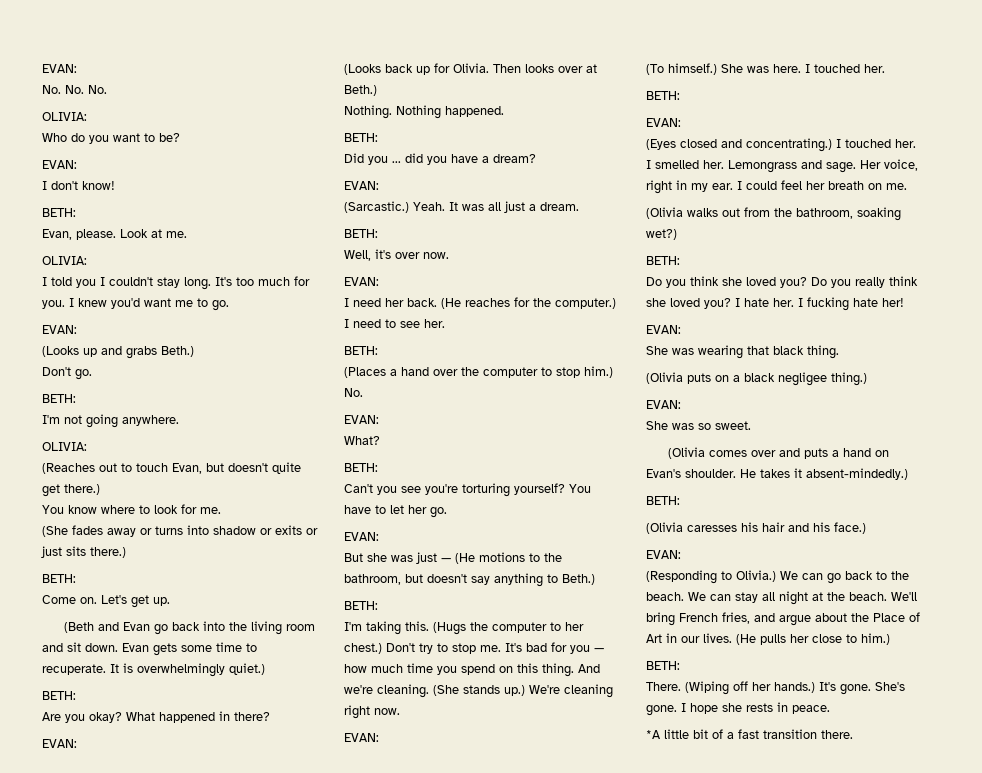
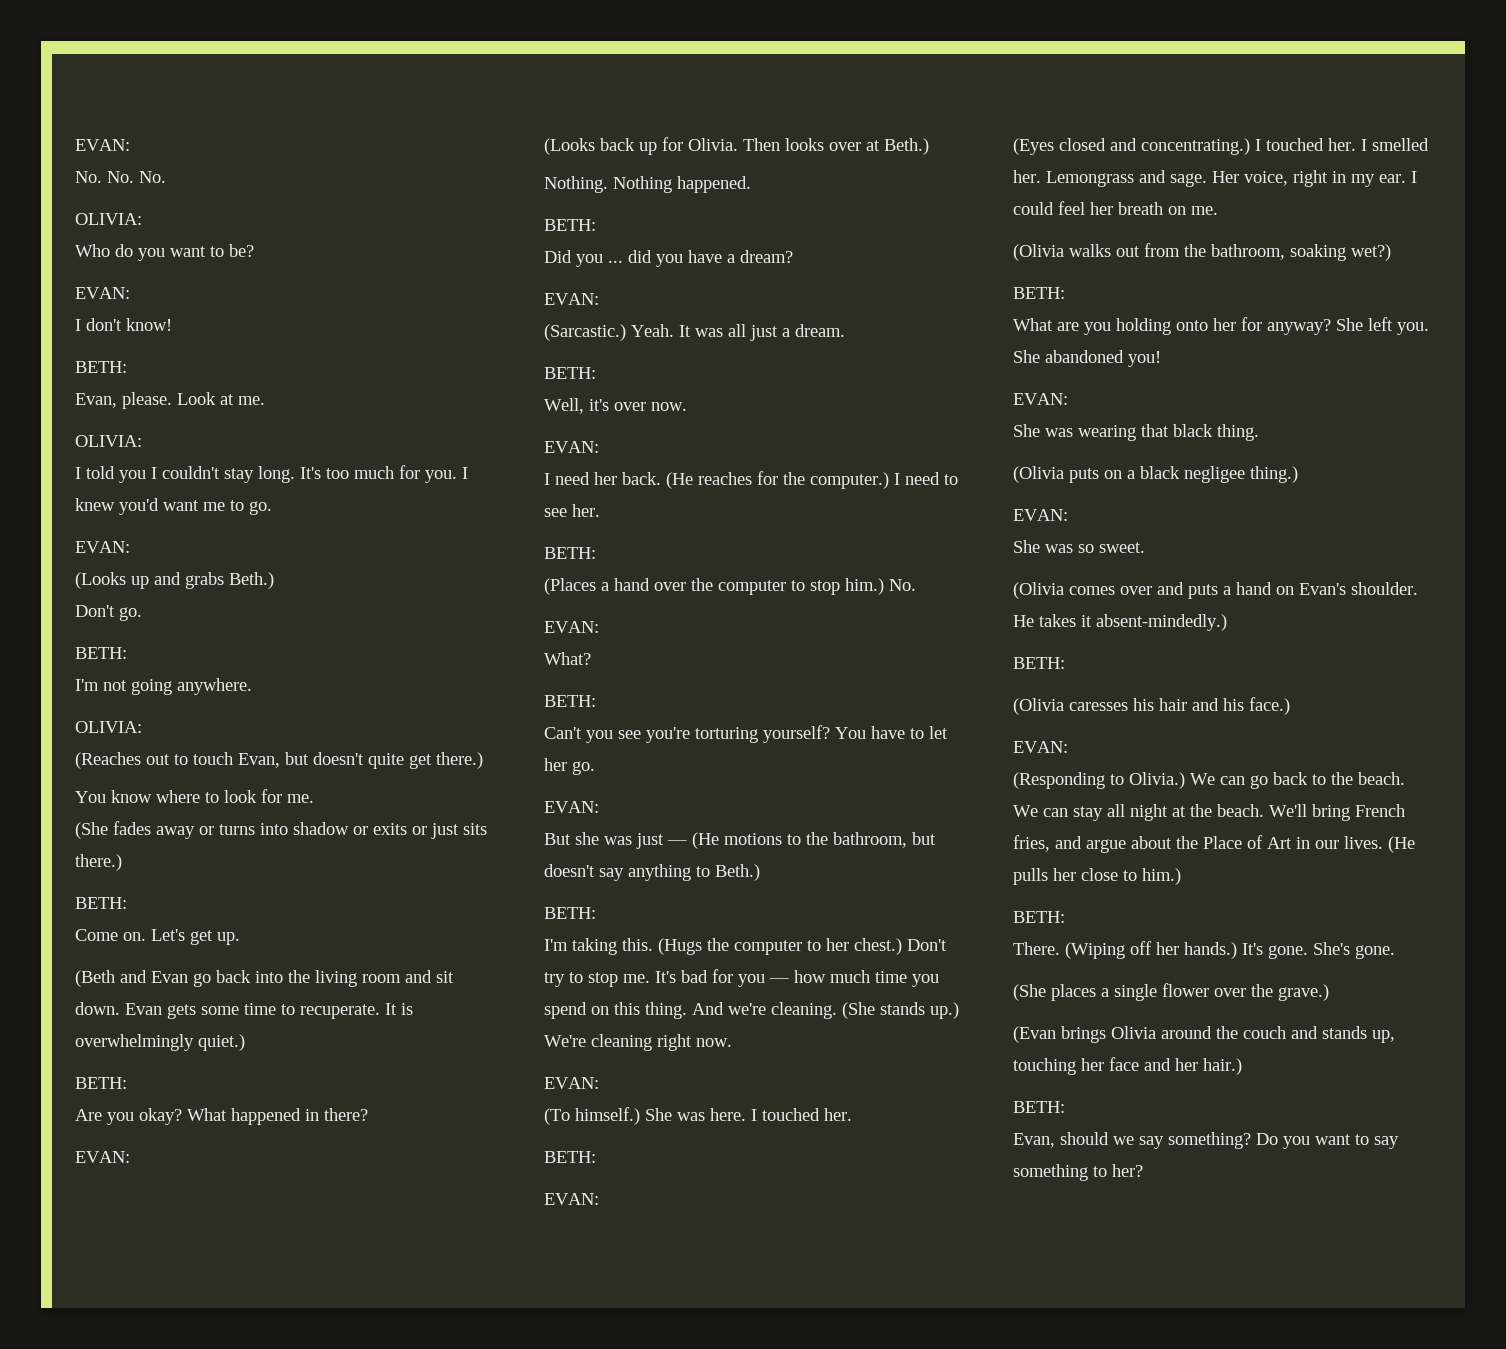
- Do you think she loved you? Do you really think she loved you? I hate her. I fucking hate her!
+ What are you holding onto her for anyway? She left you. She abandoned you!
- She's gone. I hope she rests in peace.
- *A little bit of a fast transition there.
+ She's gone.
+ (She places a single flower over the grave.)
+ (Evan brings Olivia around the couch and stands up, touching her face and her hair.)
+ BETH:
+ Evan, should we say something? Do you want to say something to her?

